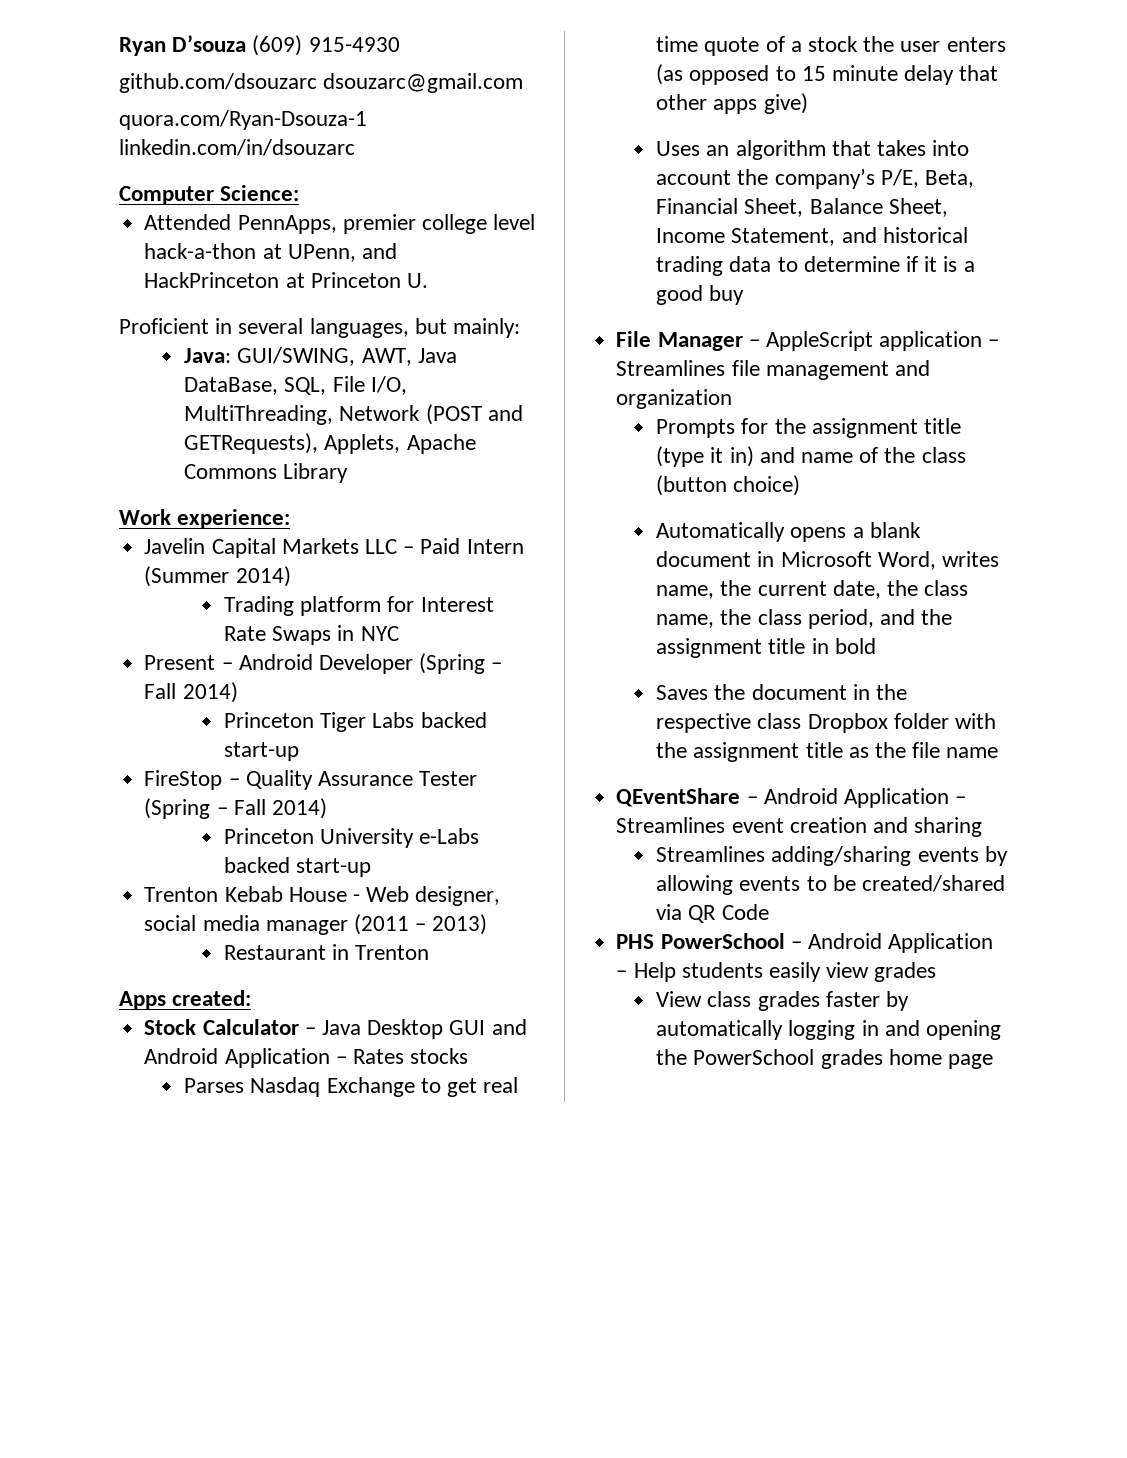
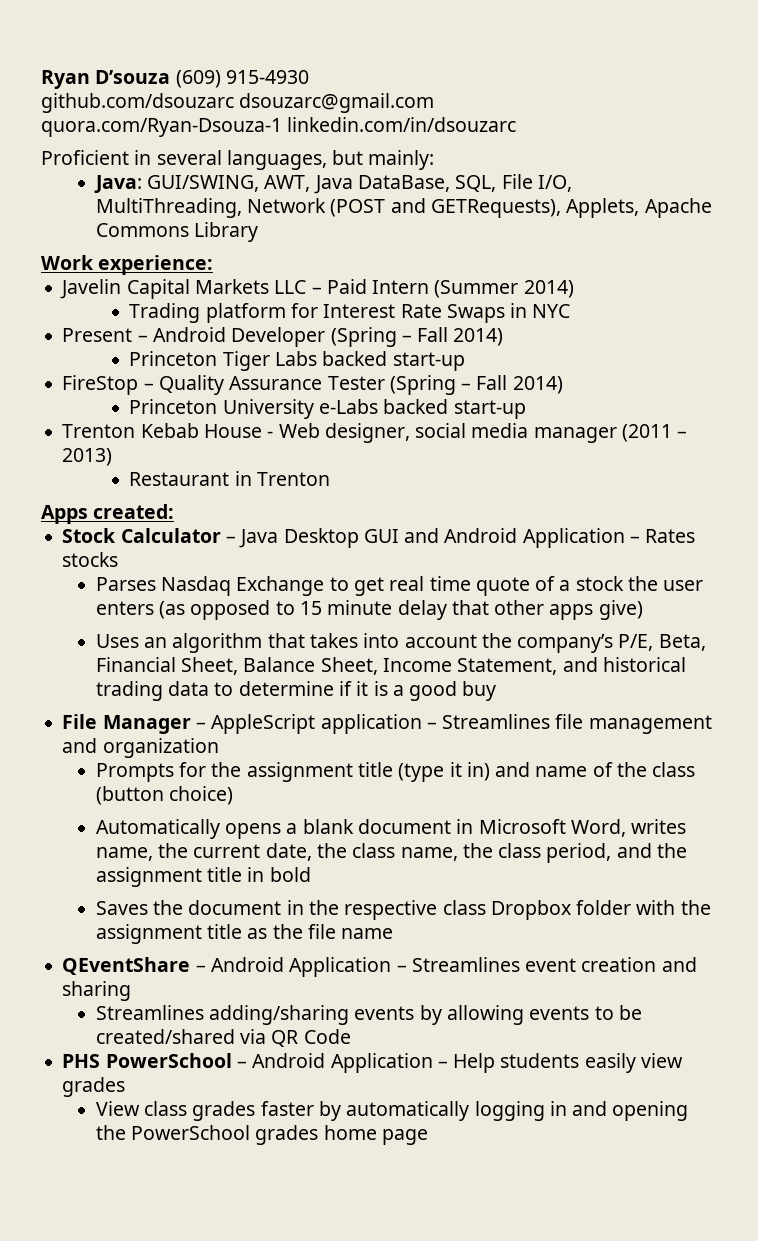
- Computer Science:
- Attended PennApps, premier college level hack-a-thon at UPenn, and HackPrinceton at Princeton U.

